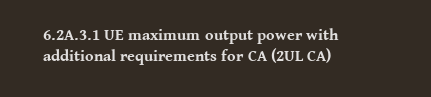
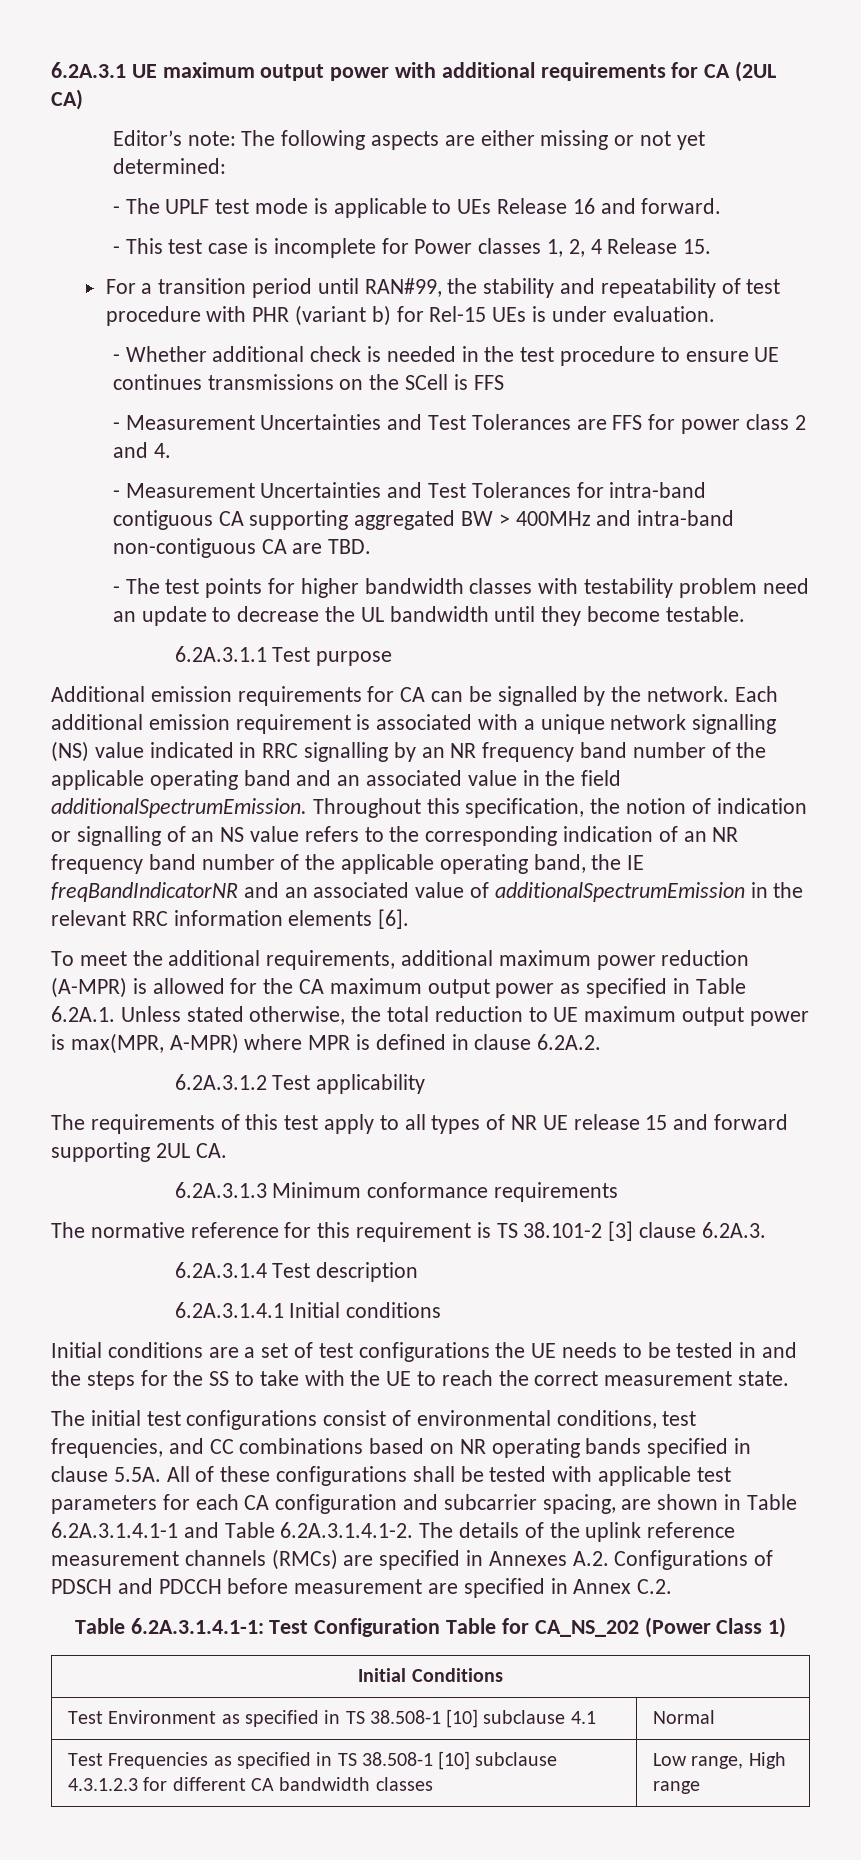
+ Editor’s note: The following aspects are either missing or not yet determined:
+ - The UPLF test mode is applicable to UEs Release 16 and forward.
+ - This test case is incomplete for Power classes 1, 2, 4 Release 15.
+ For a transition period until RAN#99, the stability and repeatability of test procedure with PHR (variant b) for Rel-15 UEs is under evaluation.
+ - Whether additional check is needed in the test procedure to ensure UE continues transmissions on the SCell is FFS
+ - Measurement Uncertainties and Test Tolerances are FFS for power class 2 and 4.
+ - Measurement Uncertainties and Test Tolerances for intra-band contiguous CA supporting aggregated BW > 400MHz and intra-band non-contiguous CA are TBD.
+ - The test points for higher bandwidth classes with testability problem need an update to decrease the UL bandwidth until they become testable.
+ 6.2A.3.1.1 Test purpose
+ Additional emission requirements for CA can be signalled by the network. Each additional emission requirement is associated with a unique network signalling (NS) value indicated in RRC signalling by an NR frequency band number of the applicable operating band and an associated value in the field additionalSpectrumEmission. Throughout this specification, the notion of indication or signalling of an NS value refers to the corresponding indication of an NR frequency band number of the applicable operating band, the IE freqBandIndicatorNR and an associated value of additionalSpectrumEmission in the relevant RRC information elements [6].
+ To meet the additional requirements, additional maximum power reduction (A-MPR) is allowed for the CA maximum output power as specified in Table 6.2A.1. Unless stated otherwise, the total reduction to UE maximum output power is max(MPR, A-MPR) where MPR is defined in clause 6.2A.2.
+ 6.2A.3.1.2 Test applicability
+ The requirements of this test apply to all types of NR UE release 15 and forward supporting 2UL CA.
+ 6.2A.3.1.3 Minimum conformance requirements
+ The normative reference for this requirement is TS 38.101-2 [3] clause 6.2A.3.
+ 6.2A.3.1.4 Test description
+ 6.2A.3.1.4.1 Initial conditions
+ Initial conditions are a set of test configurations the UE needs to be tested in and the steps for the SS to take with the UE to reach the correct measurement state.
+ The initial test configurations consist of environmental conditions, test frequencies, and CC combinations based on NR operating bands specified in clause 5.5A. All of these configurations shall be tested with applicable test parameters for each CA configuration and subcarrier spacing, are shown in Table 6.2A.3.1.4.1-1 and Table 6.2A.3.1.4.1-2. The details of the uplink reference measurement channels (RMCs) are specified in Annexes A.2. Configurations of PDSCH and PDCCH before measurement are specified in Annex C.2.
+ Table 6.2A.3.1.4.1-1: Test Configuration Table for CA_NS_202 (Power Class 1)
+ Initial Conditions
+ Test Environment as specified in TS 38.508-1 [10] subclause 4.1 | Normal
+ Test Frequencies as specified in TS 38.508-1 [10] subclause 4.3.1.2.3 for different CA bandwidth classes | Low range, High range

